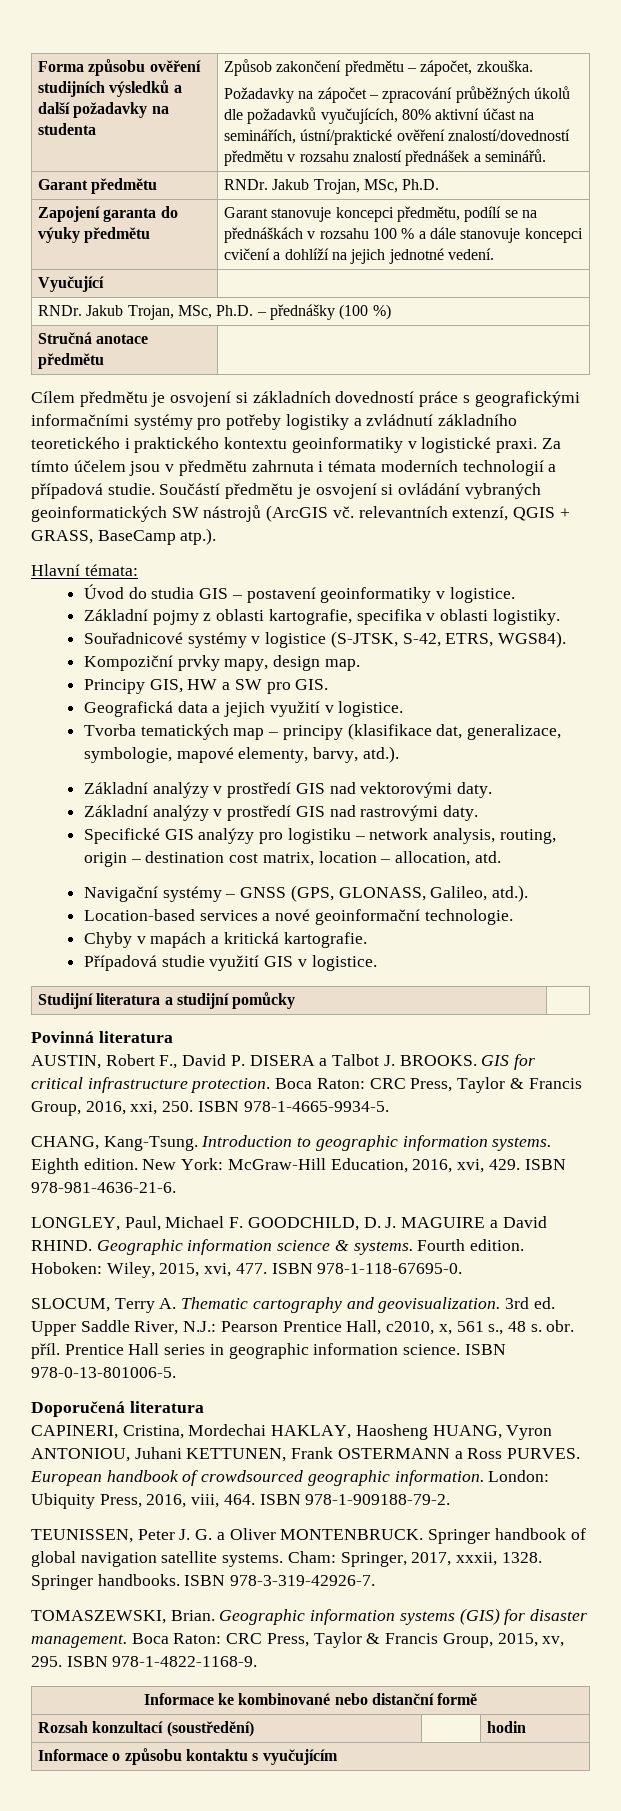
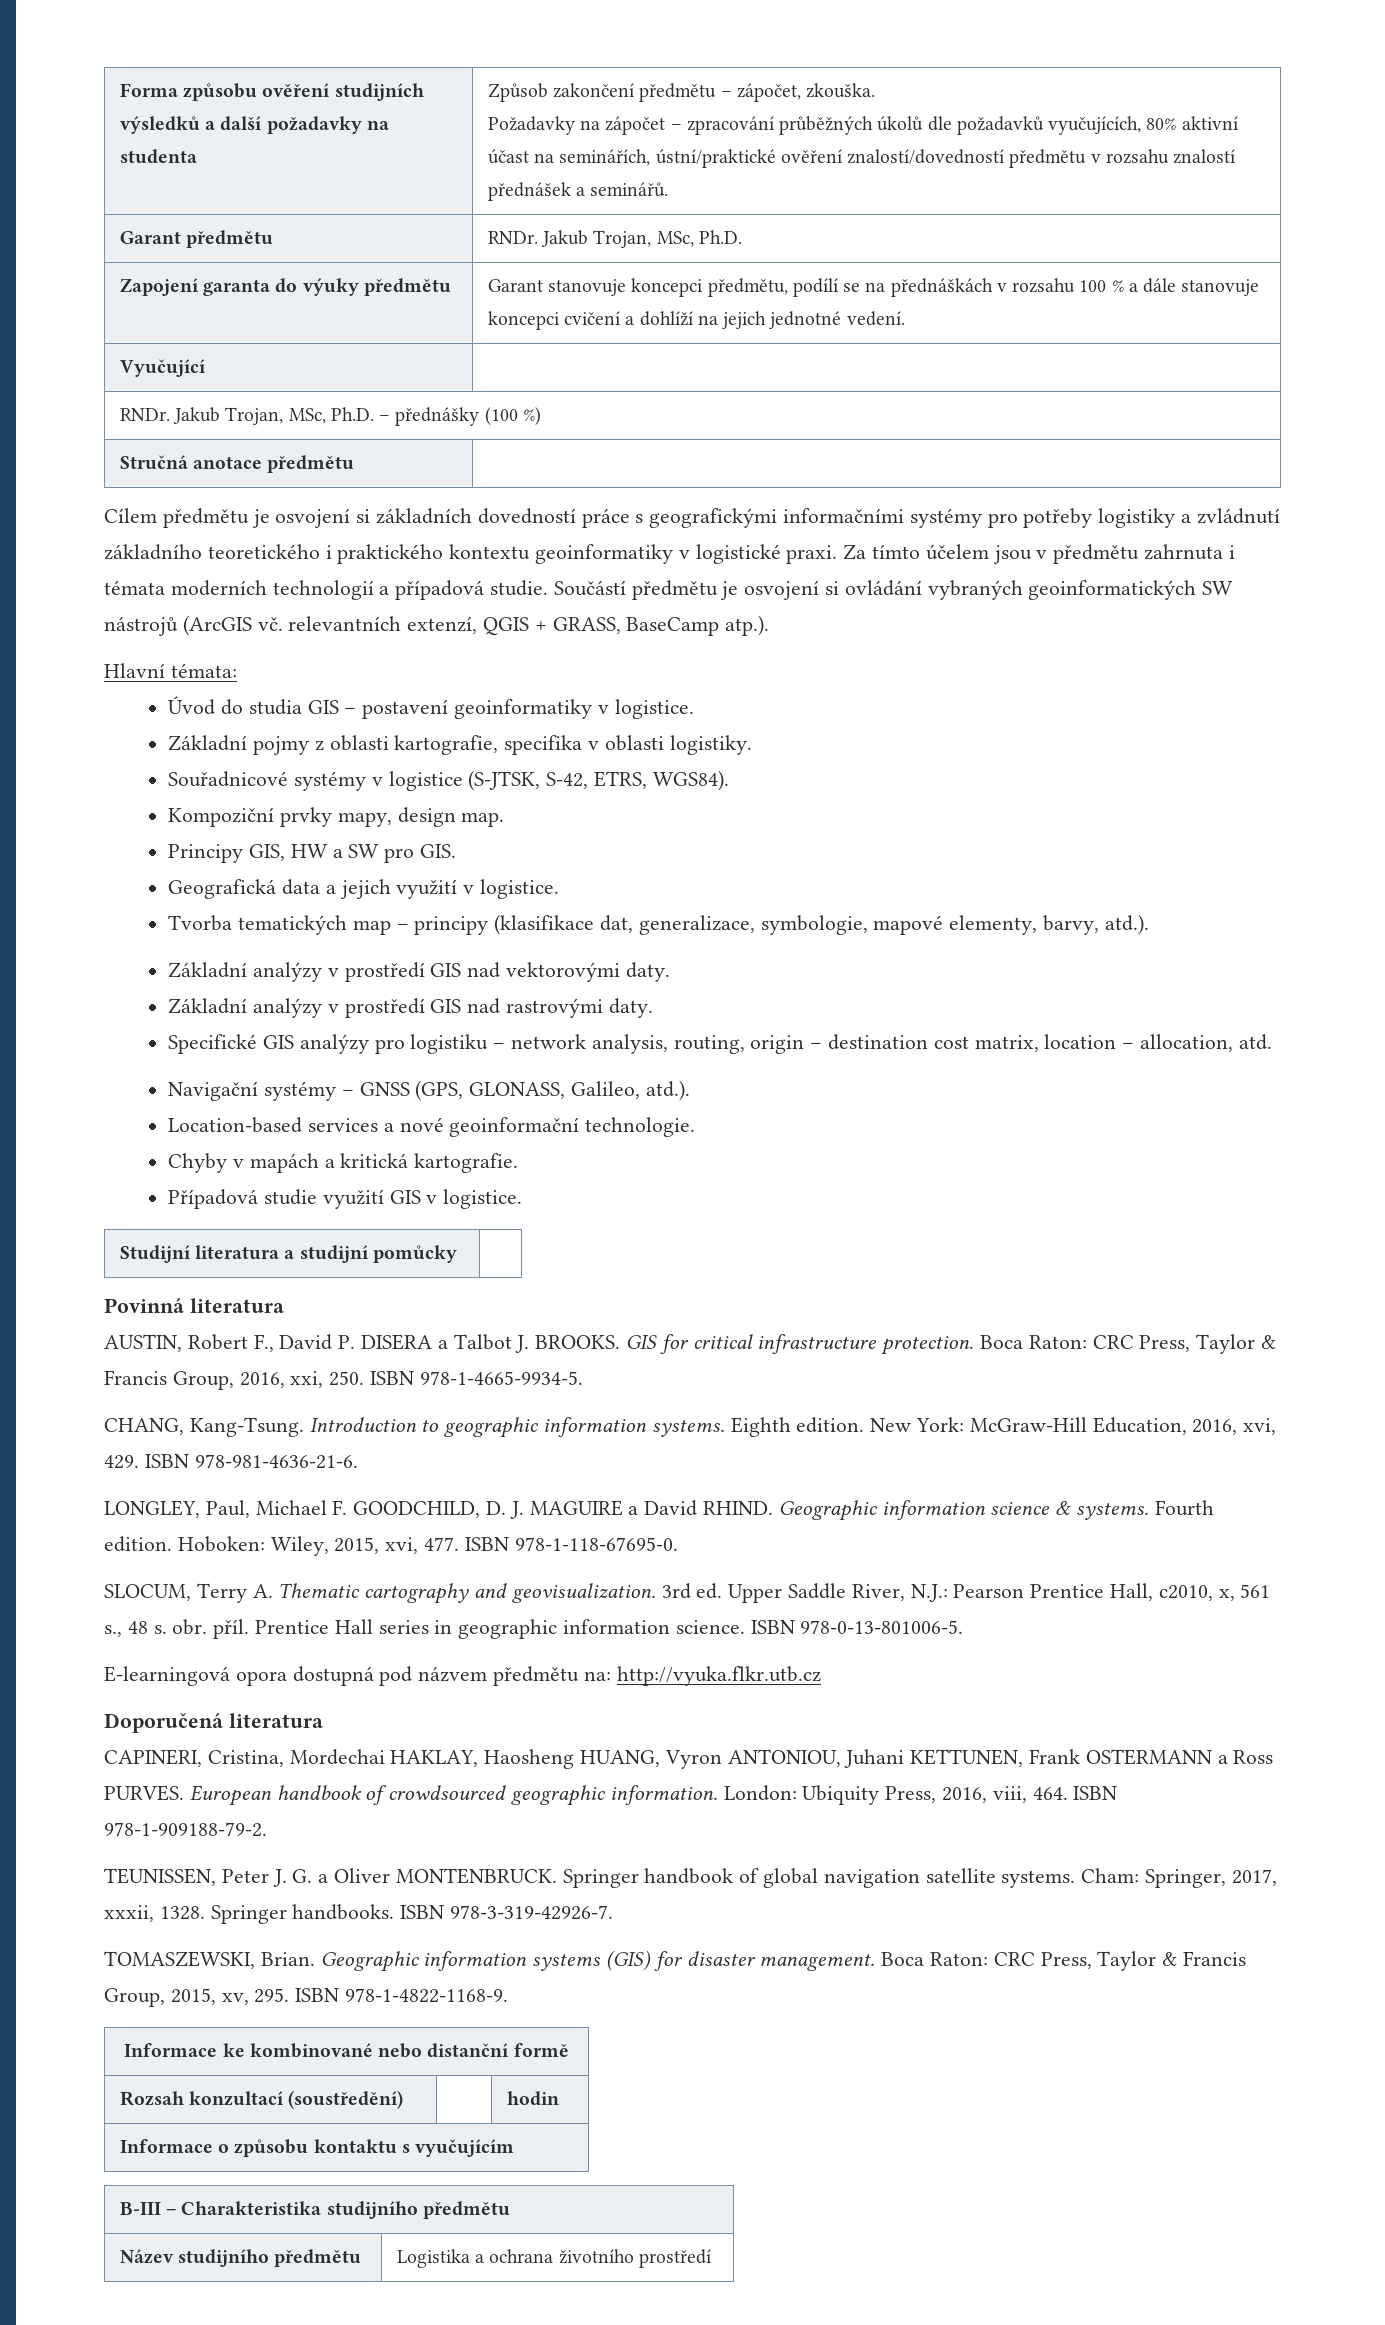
+ E-learningová opora dostupná pod názvem předmětu na: http://vyuka.flkr.utb.cz
+ B-III – Charakteristika studijního předmětu
+ Název studijního předmětu | Logistika a ochrana životního prostředí

